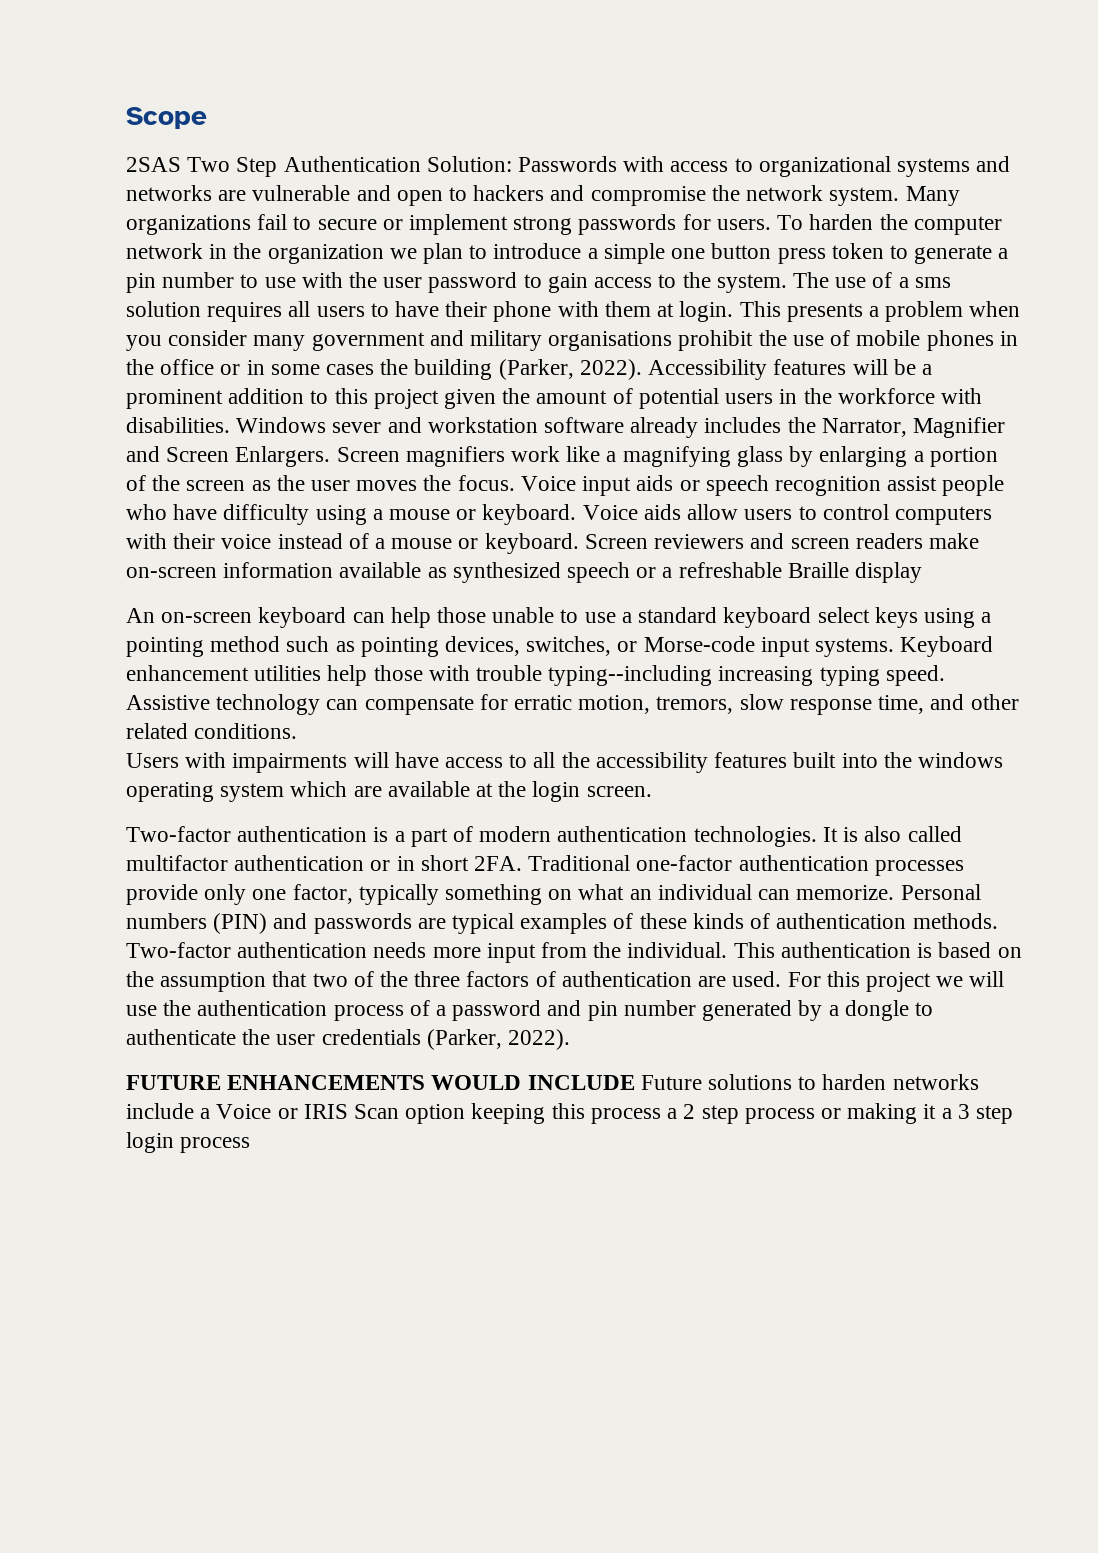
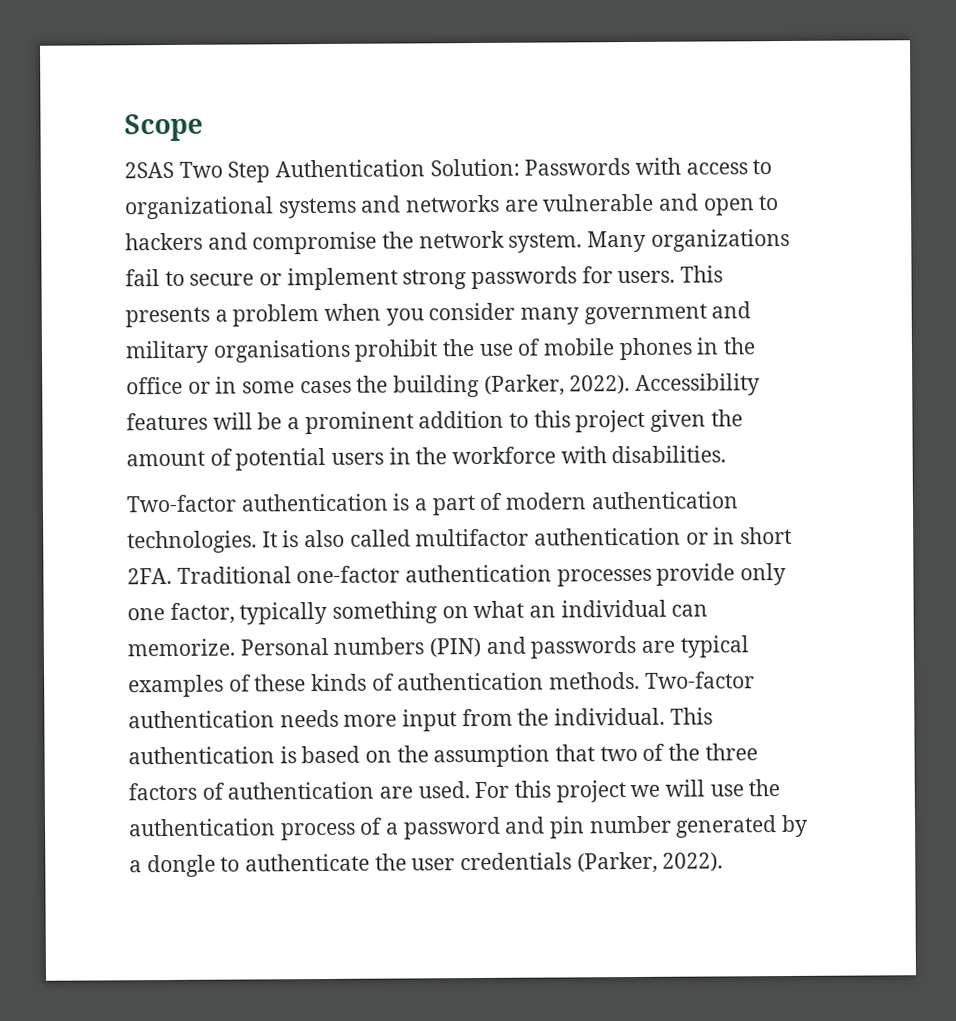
- To harden the computer network in the organization we plan to introduce a simple one button press token to generate a pin number to use with the user password to gain access to the system. The use of a sms solution requires all users to have their phone with them at login.
- Windows sever and workstation software already includes the Narrator, Magnifier and Screen Enlargers. Screen magnifiers work like a magnifying glass by enlarging a portion of the screen as the user moves the focus. Voice input aids or speech recognition assist people who have difficulty using a mouse or keyboard. Voice aids allow users to control computers with their voice instead of a mouse or keyboard. Screen reviewers and screen readers make on-screen information available as synthesized speech or a refreshable Braille display
- An on-screen keyboard can help those unable to use a standard keyboard select keys using a pointing method such as pointing devices, switches, or Morse-code input systems. Keyboard enhancement utilities help those with trouble typing--including increasing typing speed. Assistive technology can compensate for erratic motion, tremors, slow response time, and other related conditions.
- Users with impairments will have access to all the accessibility features built into the windows operating system which are available at the login screen.
- FUTURE ENHANCEMENTS WOULD INCLUDE Future solutions to harden networks include a Voice or IRIS Scan option keeping this process a 2 step process or making it a 3 step login process

